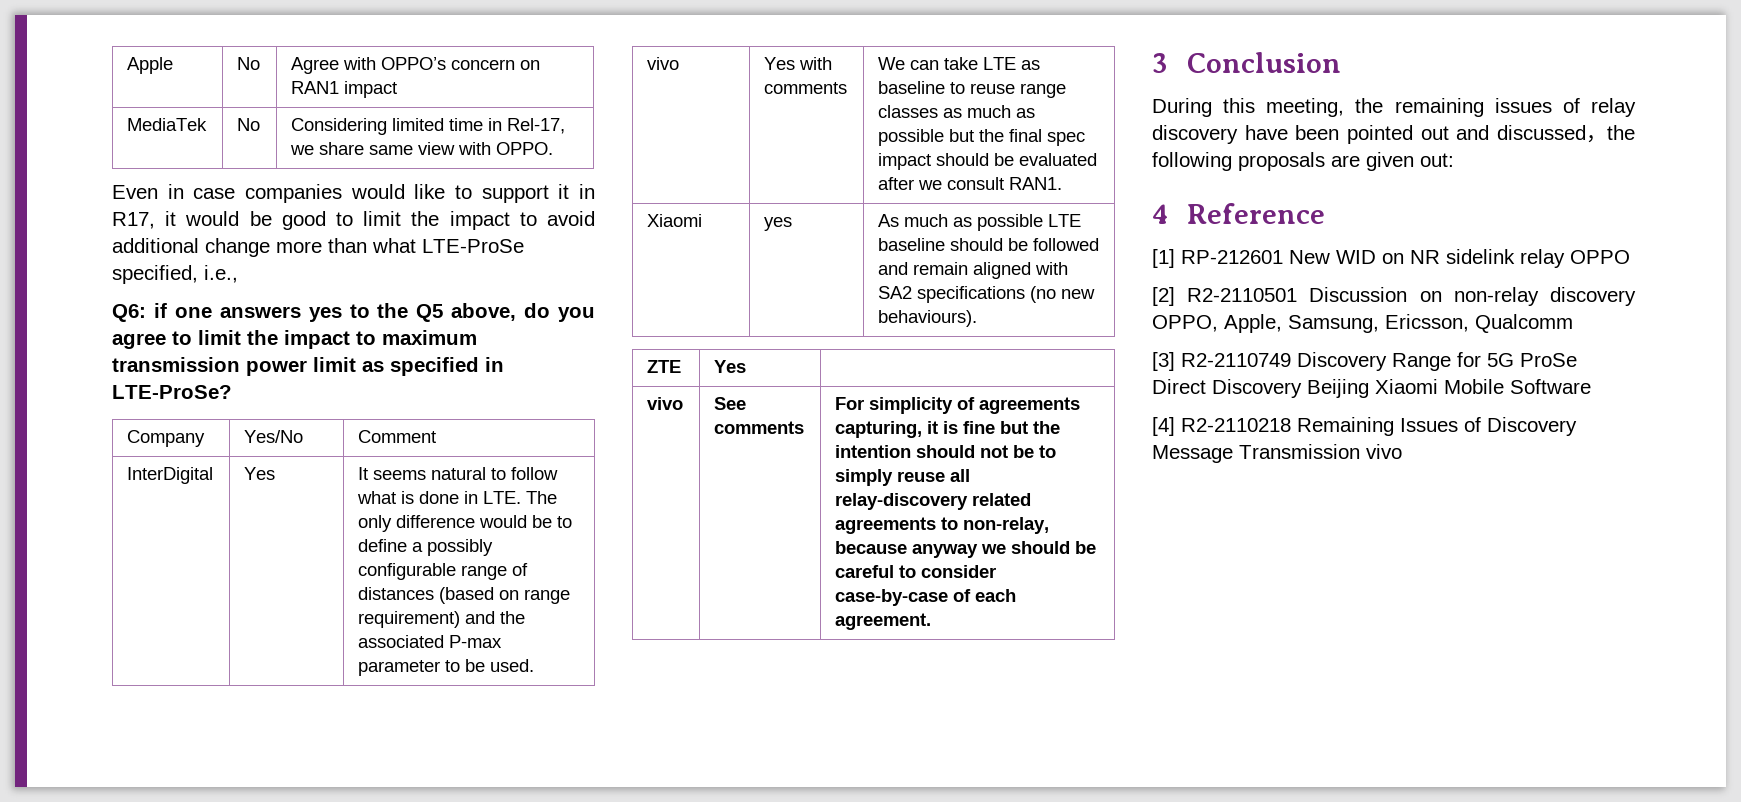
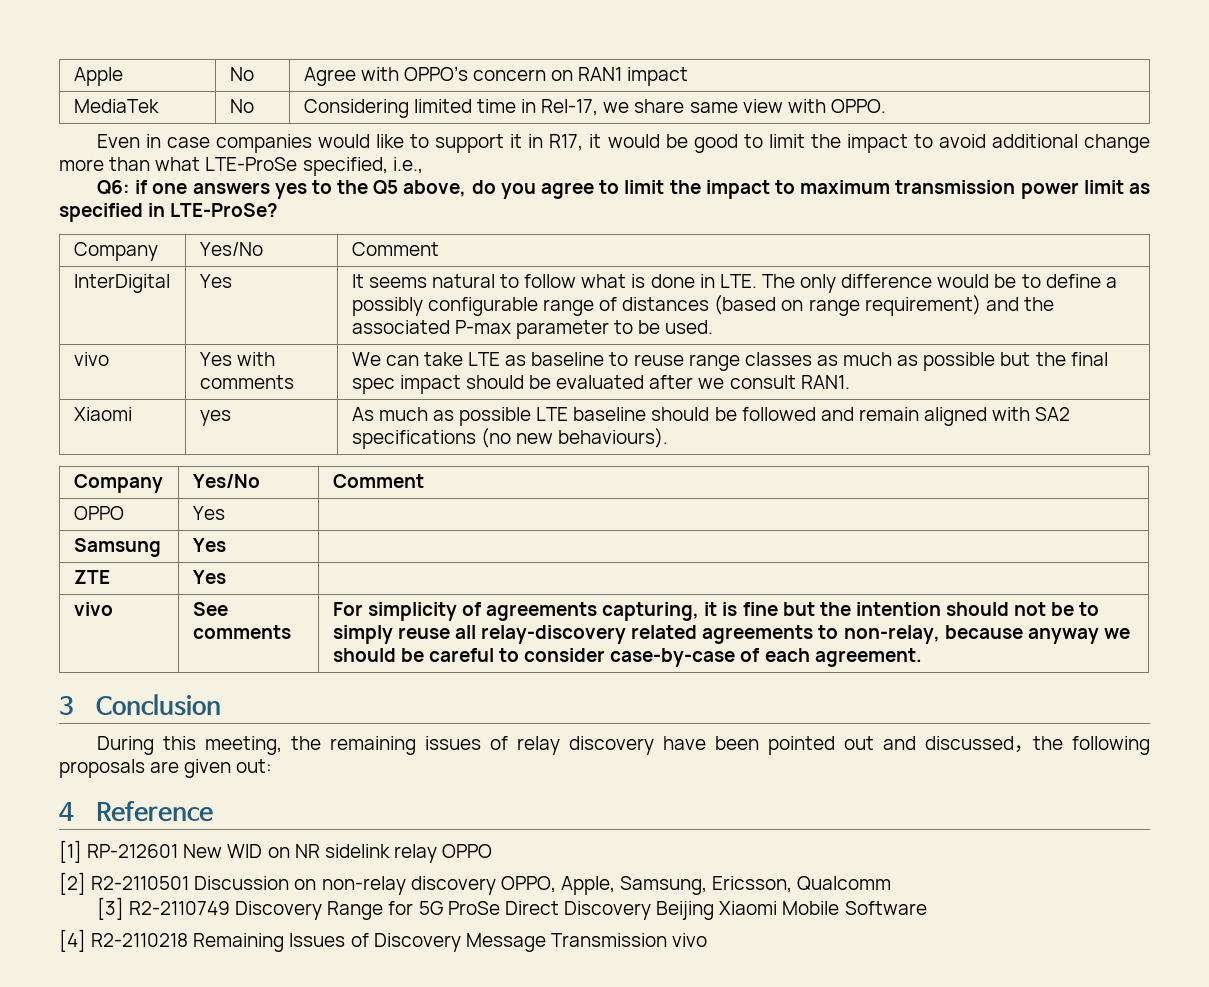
  Xiaomi | yes | As much as possible LTE baseline should be followed and remain aligned with SA2 specifications (no new behaviours).
+ Company | Yes/No | Comment
+ OPPO | Yes |
+ Samsung | Yes |

